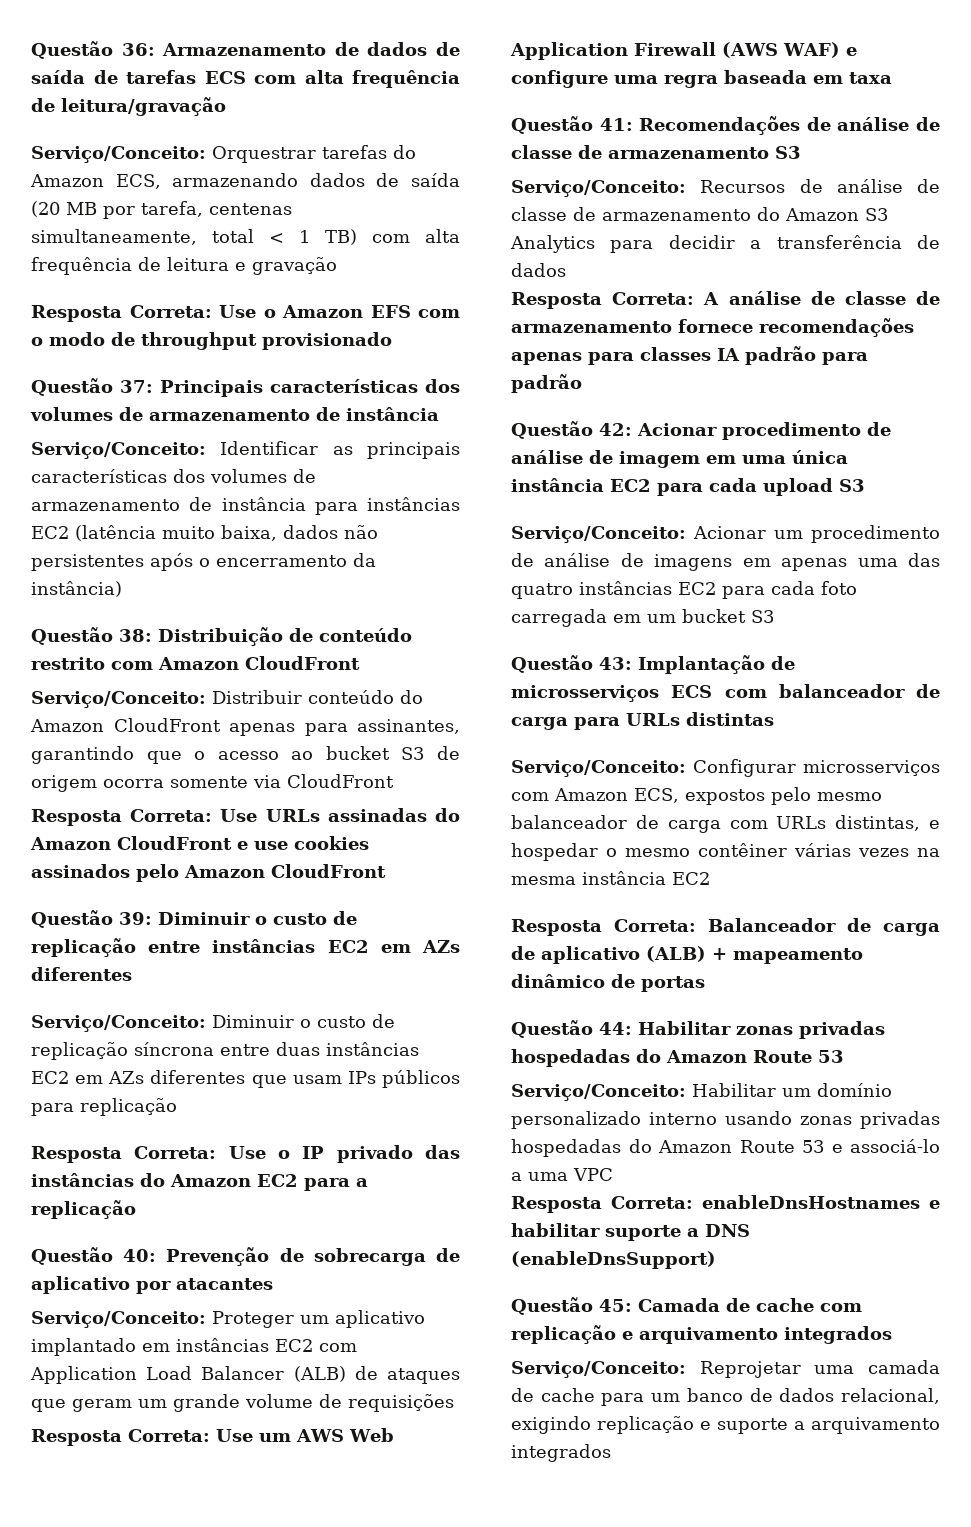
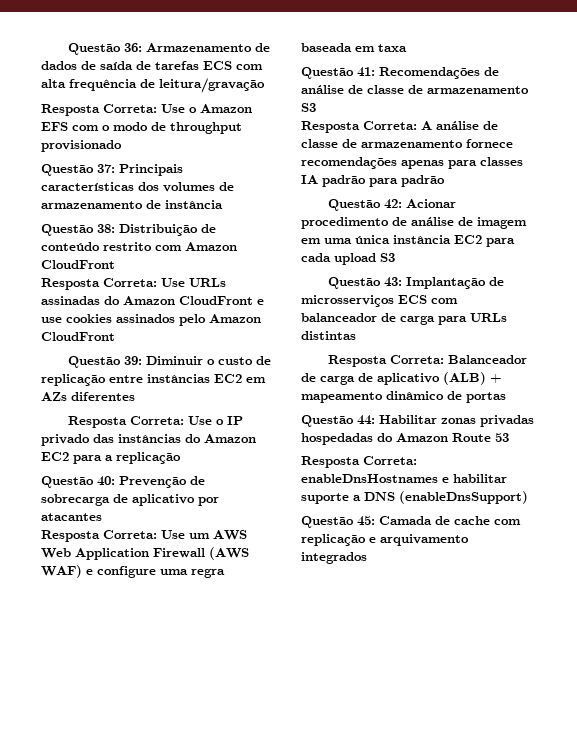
- Serviço/Conceito: Orquestrar tarefas do Amazon ECS, armazenando dados de saída (20 MB por tarefa, centenas simultaneamente, total < 1 TB) com alta frequência de leitura e gravação
- Serviço/Conceito: Identificar as principais características dos volumes de armazenamento de instância para instâncias EC2 (latência muito baixa, dados não persistentes após o encerramento da instância)
- Serviço/Conceito: Distribuir conteúdo do Amazon CloudFront apenas para assinantes, garantindo que o acesso ao bucket S3 de origem ocorra somente via CloudFront
- Serviço/Conceito: Diminuir o custo de replicação síncrona entre duas instâncias EC2 em AZs diferentes que usam IPs públicos para replicação
- Serviço/Conceito: Proteger um aplicativo implantado em instâncias EC2 com Application Load Balancer (ALB) de ataques que geram um grande volume de requisições
- Serviço/Conceito: Recursos de análise de classe de armazenamento do Amazon S3 Analytics para decidir a transferência de dados
- Serviço/Conceito: Acionar um procedimento de análise de imagens em apenas uma das quatro instâncias EC2 para cada foto carregada em um bucket S3
- Serviço/Conceito: Configurar microsserviços com Amazon ECS, expostos pelo mesmo balanceador de carga com URLs distintas, e hospedar o mesmo contêiner várias vezes na mesma instância EC2
- Serviço/Conceito: Habilitar um domínio personalizado interno usando zonas privadas hospedadas do Amazon Route 53 e associá-lo a uma VPC
- Serviço/Conceito: Reprojetar uma camada de cache para um banco de dados relacional, exigindo replicação e suporte a arquivamento integrados

